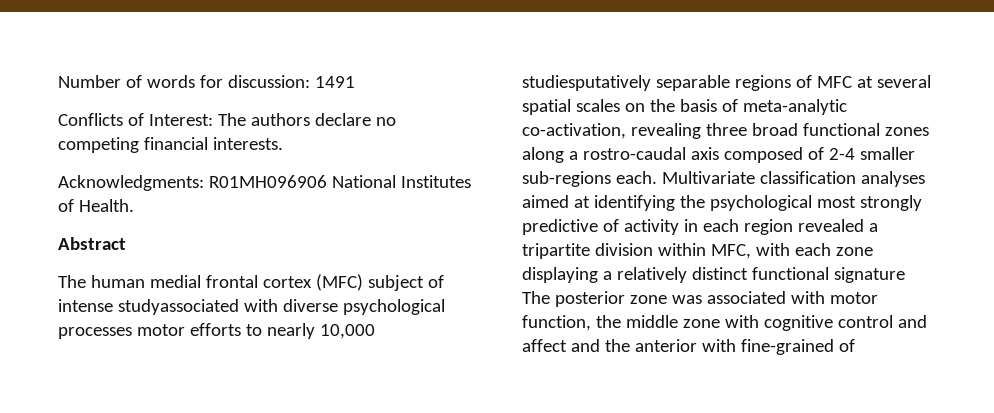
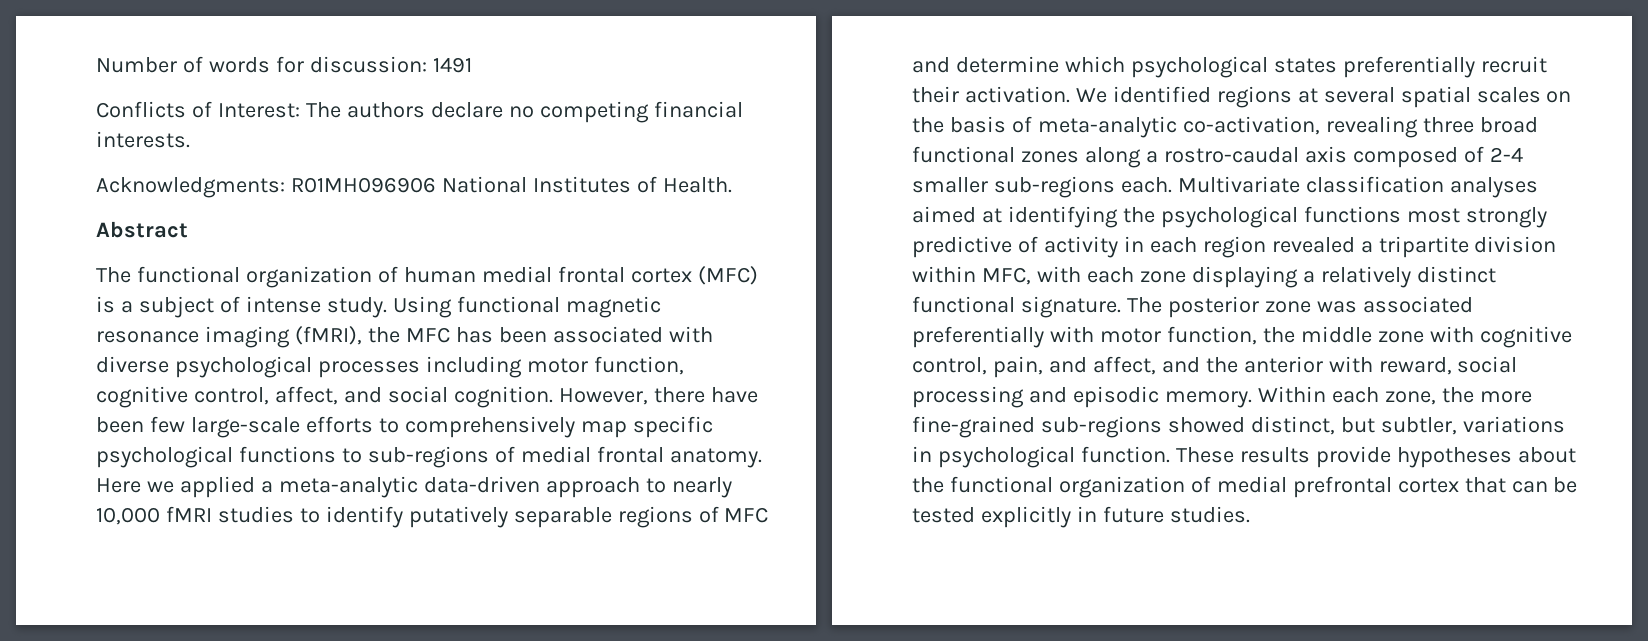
- The human medial frontal cortex (MFC) subject of intense studyassociated with diverse psychological processes motor efforts to nearly 10,000 studiesputatively separable regions of MFC at several spatial scales on the basis of meta-analytic co-activation, revealing three broad functional zones along a rostro-caudal axis composed of 2-4 smaller sub-regions each.
+ The functional organization of human medial frontal cortex (MFC) is a subject of intense study. Using functional magnetic resonance imaging (fMRI), the MFC has been associated with diverse psychological processes including motor function, cognitive control, affect, and social cognition. However, there have been few large-scale efforts to comprehensively map specific psychological functions to sub-regions of medial frontal anatomy. Here we applied a meta-analytic data-driven approach to nearly 10,000 fMRI studies to identify putatively separable regions of MFC and determine which psychological states preferentially recruit their activation. We identified regions at several spatial scales on the basis of meta-analytic co-activation, revealing three broad functional zones along a rostro-caudal axis composed of 2-4 smaller sub-regions each.
- Multivariate classification analyses aimed at identifying the psychological most strongly predictive of activity in each region revealed a tripartite division within MFC, with each zone displaying a relatively distinct functional signature The posterior zone was associated with motor function, the middle zone with cognitive control and affect and the anterior with fine-grained of
+ Multivariate classification analyses aimed at identifying the psychological functions most strongly predictive of activity in each region revealed a tripartite division within MFC, with each zone displaying a relatively distinct functional signature. The posterior zone was associated preferentially with motor function, the middle zone with cognitive control, pain, and affect, and the anterior with reward, social processing and episodic memory. Within each zone, the more fine-grained sub-regions showed distinct, but subtler, variations in psychological function. These results provide hypotheses about the functional organization of medial prefrontal cortex that can be tested explicitly in future studies.

